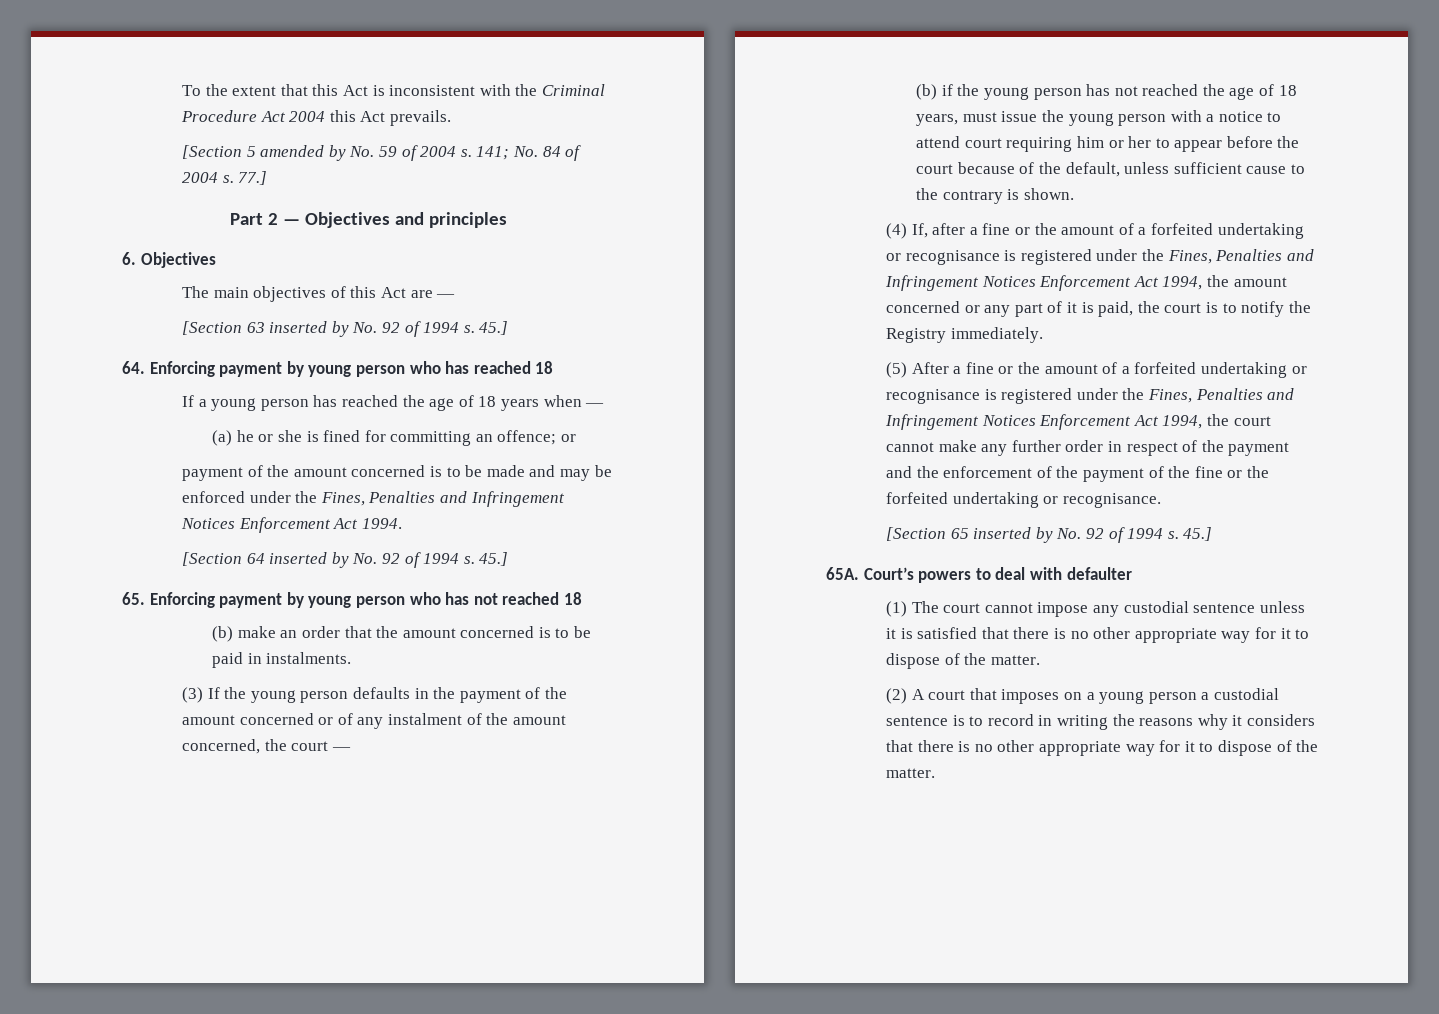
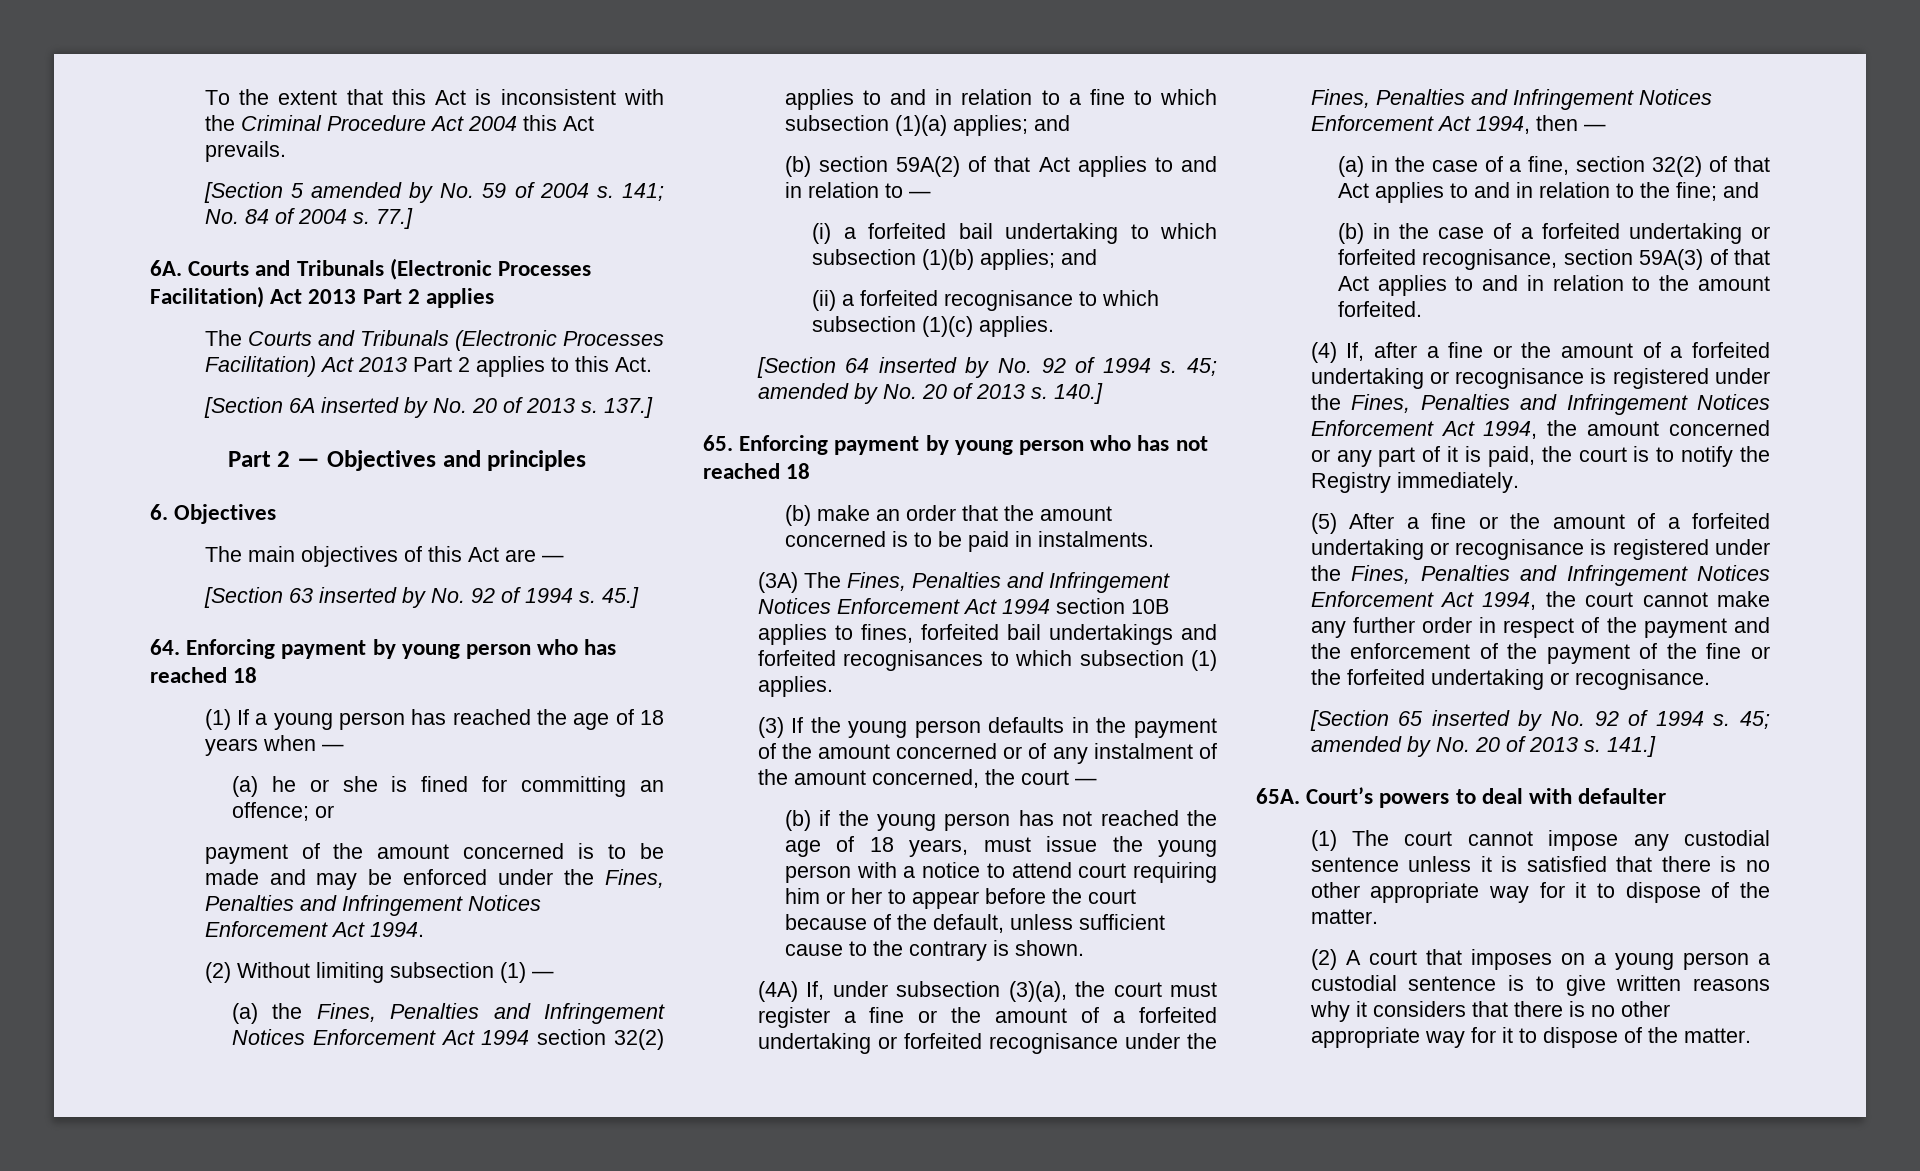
+ 6A. Courts and Tribunals (Electronic Processes Facilitation) Act 2013 Part 2 applies
+ The Courts and Tribunals (Electronic Processes Facilitation) Act 2013 Part 2 applies to this Act.
+ [Section 6A inserted by No. 20 of 2013 s. 137.]
- If a young person has reached the age of 18 years when —
+ (1) If a young person has reached the age of 18 years when —
+ (2) Without limiting subsection (1) —
+ (a) the Fines, Penalties and Infringement Notices Enforcement Act 1994 section 32(2) applies to and in relation to a fine to which subsection (1)(a) applies; and
+ (b) section 59A(2) of that Act applies to and in relation to —
+ (i) a forfeited bail undertaking to which subsection (1)(b) applies; and
+ (ii) a forfeited recognisance to which subsection (1)(c) applies.
- [Section 64 inserted by No. 92 of 1994 s. 45.]
+ [Section 64 inserted by No. 92 of 1994 s. 45; amended by No. 20 of 2013 s. 140.]
+ (3A) The Fines, Penalties and Infringement Notices Enforcement Act 1994 section 10B applies to fines, forfeited bail undertakings and forfeited recognisances to which subsection (1) applies.
+ (4A) If, under subsection (3)(a), the court must register a fine or the amount of a forfeited undertaking or forfeited recognisance under the Fines, Penalties and Infringement Notices Enforcement Act 1994, then —
+ (a) in the case of a fine, section 32(2) of that Act applies to and in relation to the fine; and
+ (b) in the case of a forfeited undertaking or forfeited recognisance, section 59A(3) of that Act applies to and in relation to the amount forfeited.
- [Section 65 inserted by No. 92 of 1994 s. 45.]
+ [Section 65 inserted by No. 92 of 1994 s. 45; amended by No. 20 of 2013 s. 141.]
- (2) A court that imposes on a young person a custodial sentence is to record in writing the reasons why it considers that there is no other appropriate way for it to dispose of the matter.
+ (2) A court that imposes on a young person a custodial sentence is to give written reasons why it considers that there is no other appropriate way for it to dispose of the matter.

